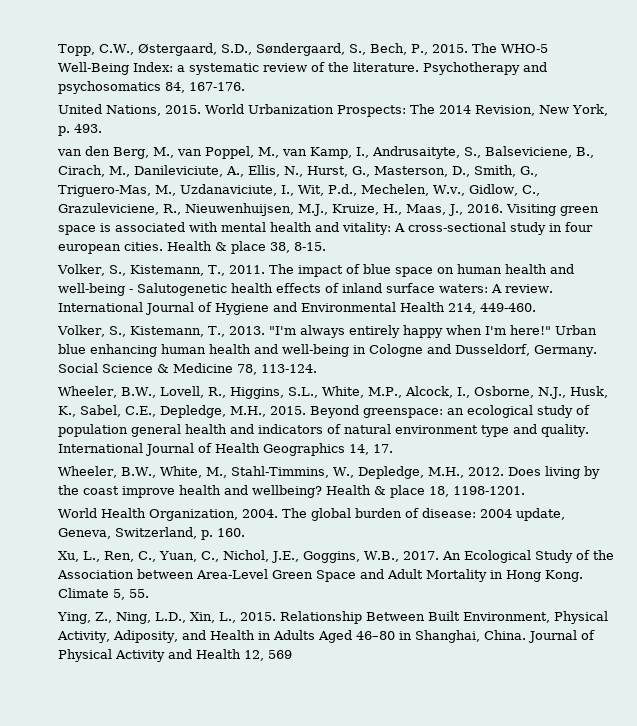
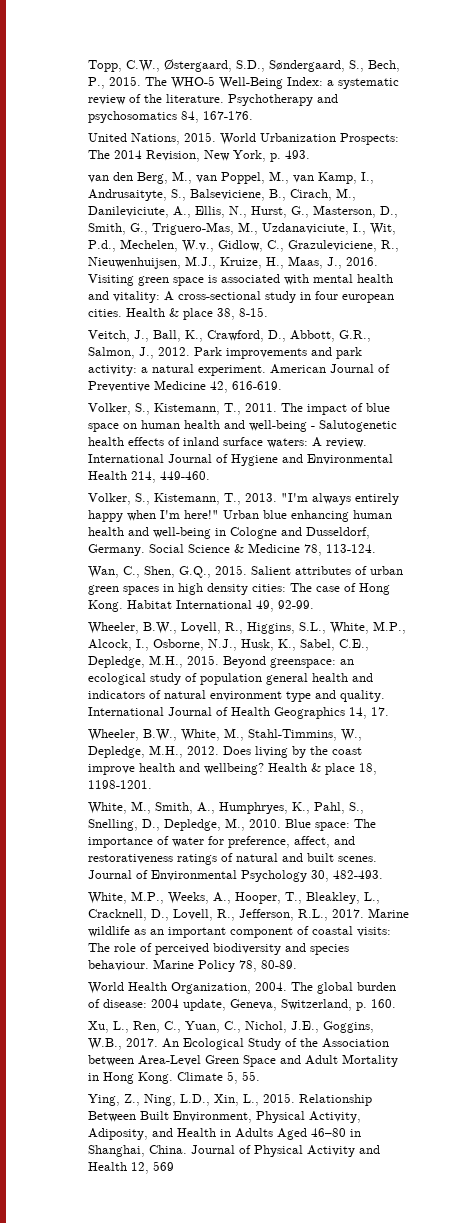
+ Veitch, J., Ball, K., Crawford, D., Abbott, G.R., Salmon, J., 2012. Park improvements and park activity: a natural experiment. American Journal of Preventive Medicine 42, 616-619.
+ Wan, C., Shen, G.Q., 2015. Salient attributes of urban green spaces in high density cities: The case of Hong Kong. Habitat International 49, 92-99.
+ White, M., Smith, A., Humphryes, K., Pahl, S., Snelling, D., Depledge, M., 2010. Blue space: The importance of water for preference, affect, and restorativeness ratings of natural and built scenes. Journal of Environmental Psychology 30, 482-493.
+ White, M.P., Weeks, A., Hooper, T., Bleakley, L., Cracknell, D., Lovell, R., Jefferson, R.L., 2017. Marine wildlife as an important component of coastal visits: The role of perceived biodiversity and species behaviour. Marine Policy 78, 80-89.

